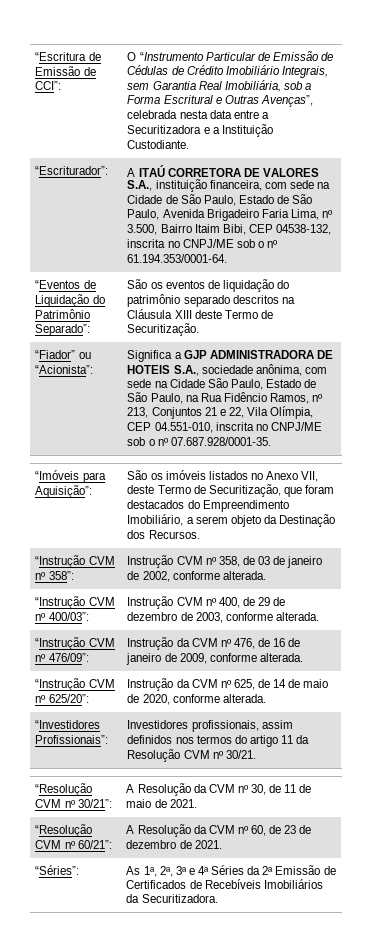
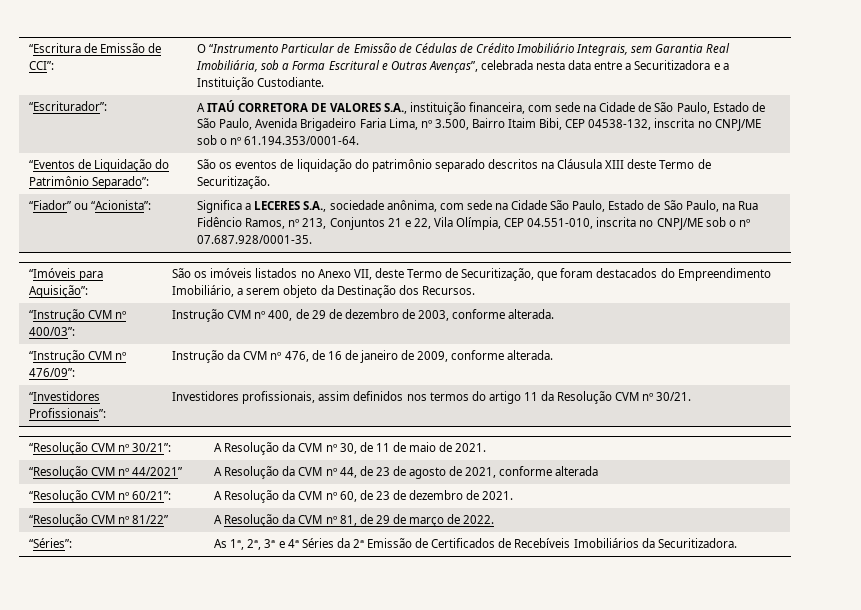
- Significa a GJP ADMINISTRADORA DE HOTEIS S.A., sociedade anônima, com sede na Cidade São Paulo, Estado de São Paulo, na Rua Fidêncio Ramos, nº 213, Conjuntos 21 e 22, Vila Olímpia, CEP 04.551-010, inscrita no CNPJ/ME sob o nº 07.687.928/0001-35.
+ Significa a LECERES S.A., sociedade anônima, com sede na Cidade São Paulo, Estado de São Paulo, na Rua Fidêncio Ramos, nº 213, Conjuntos 21 e 22, Vila Olímpia, CEP 04.551-010, inscrita no CNPJ/ME sob o nº 07.687.928/0001-35.
- “Instrução CVM nº 358”: | Instrução CVM nº 358, de 03 de janeiro de 2002, conforme alterada.
- “Instrução CVM nº 625/20”: | Instrução da CVM nº 625, de 14 de maio de 2020, conforme alterada.
+ “Resolução CVM nº 44/2021” | A Resolução da CVM nº 44, de 23 de agosto de 2021, conforme alterada
+ “Resolução CVM nº 81/22” | A Resolução da CVM nº 81, de 29 de março de 2022.

